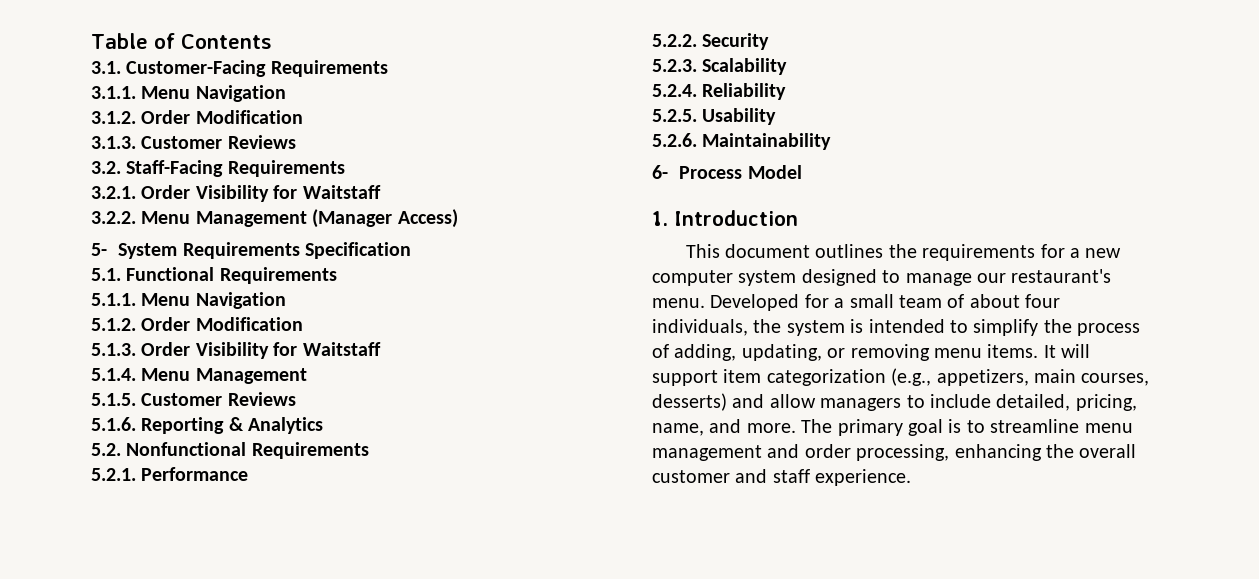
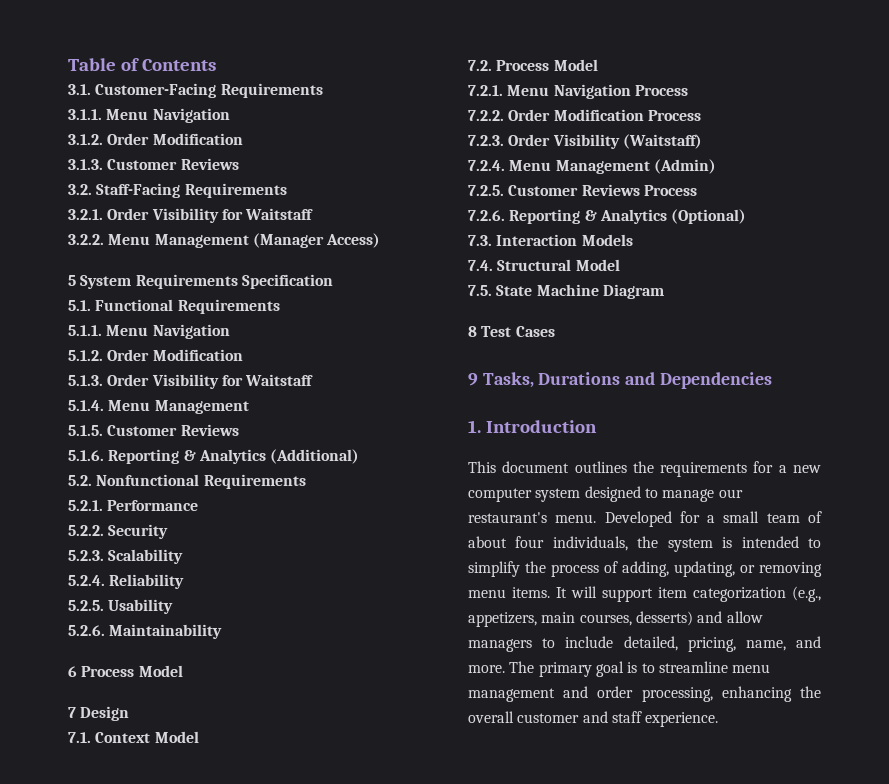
- 5- System Requirements Specification
+ 5 System Requirements Specification
- 5.1.6. Reporting & Analytics
+ 5.1.6. Reporting & Analytics (Additional)
- 6- Process Model
+ 6 Process Model
+ 7 Design
+ 7.1. Context Model
+ 7.2. Process Model
+ 7.2.1. Menu Navigation Process
+ 7.2.2. Order Modification Process
+ 7.2.3. Order Visibility (Waitstaff)
+ 7.2.4. Menu Management (Admin)
+ 7.2.5. Customer Reviews Process
+ 7.2.6. Reporting & Analytics (Optional)
+ 7.3. Interaction Models
+ 7.4. Structural Model
+ 7.5. State Machine Diagram
+ 8 Test Cases
+ 9 Tasks, Durations and Dependencies

